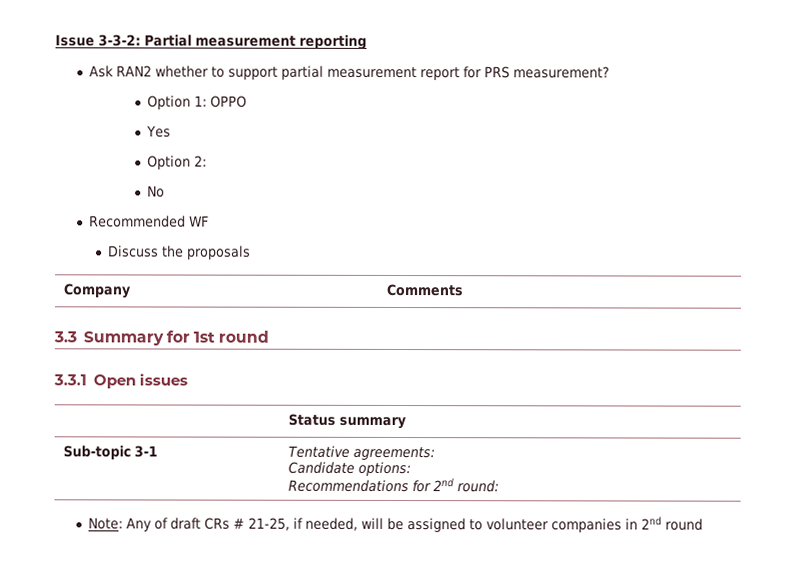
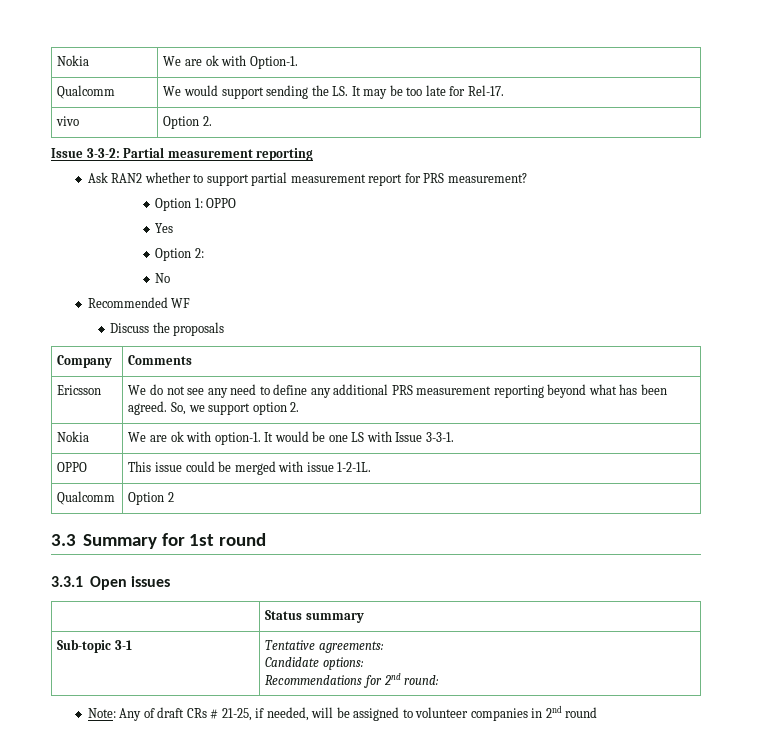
+ Nokia | We are ok with Option-1.
+ Qualcomm | We would support sending the LS. It may be too late for Rel-17.
+ vivo | Option 2.
+ Ericsson | We do not see any need to define any additional PRS measurement reporting beyond what has been agreed. So, we support option 2.
+ Nokia | We are ok with option-1. It would be one LS with Issue 3-3-1.
+ OPPO | This issue could be merged with issue 1-2-1L.
+ Qualcomm | Option 2

